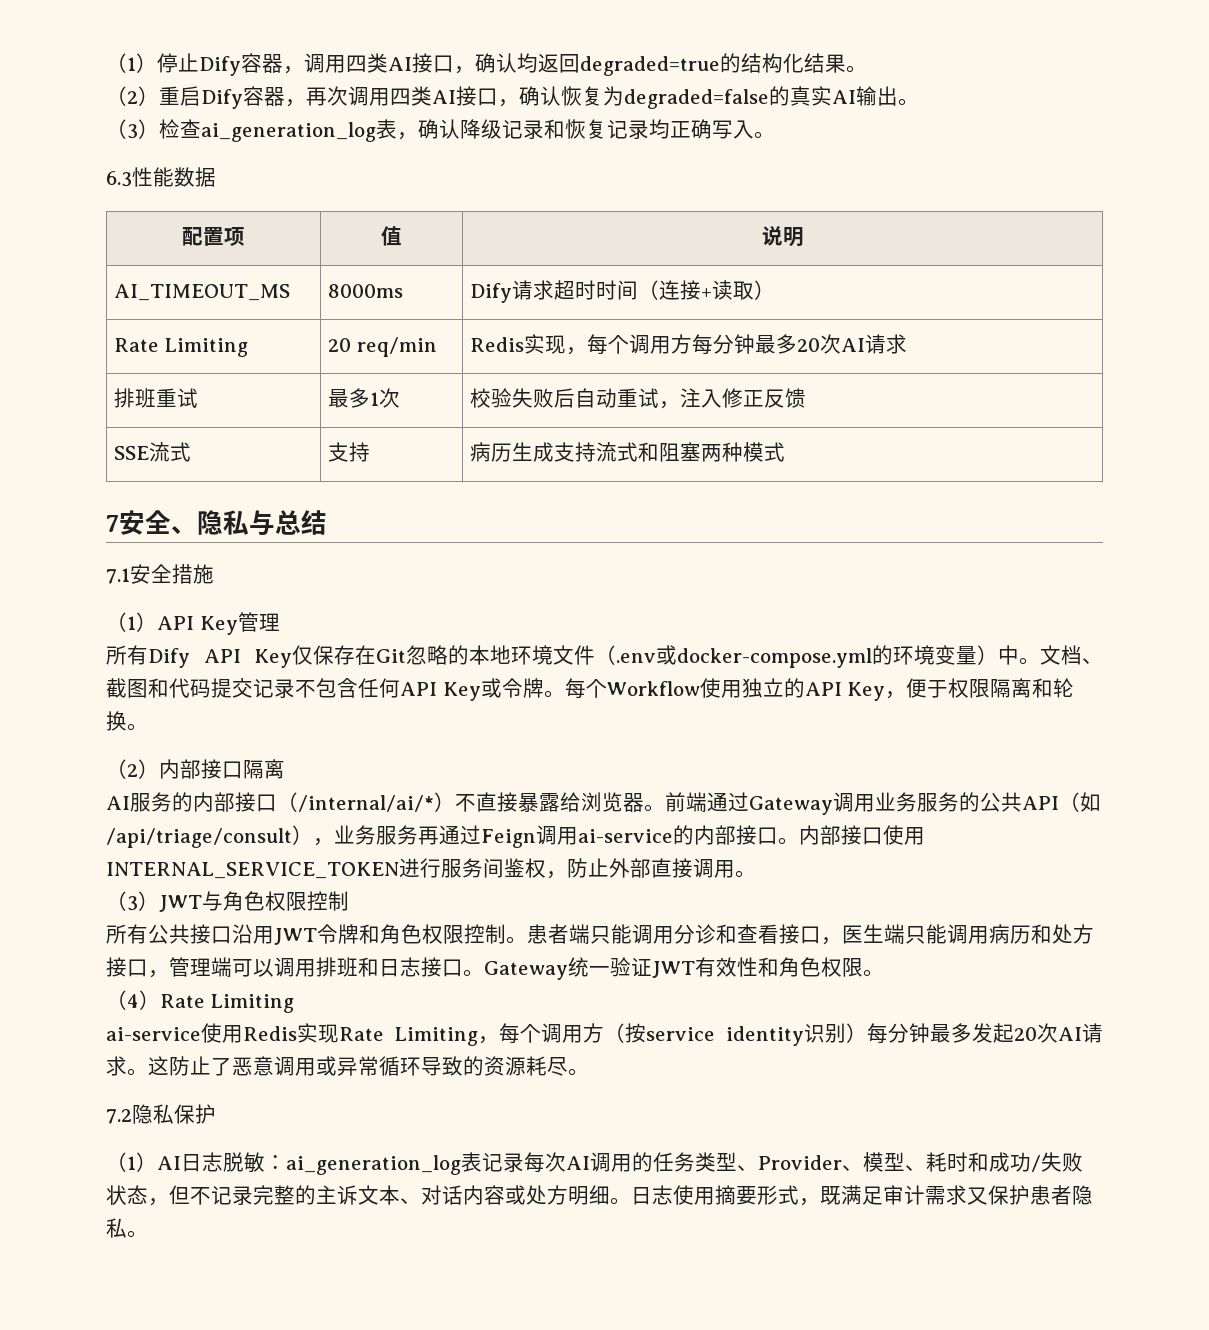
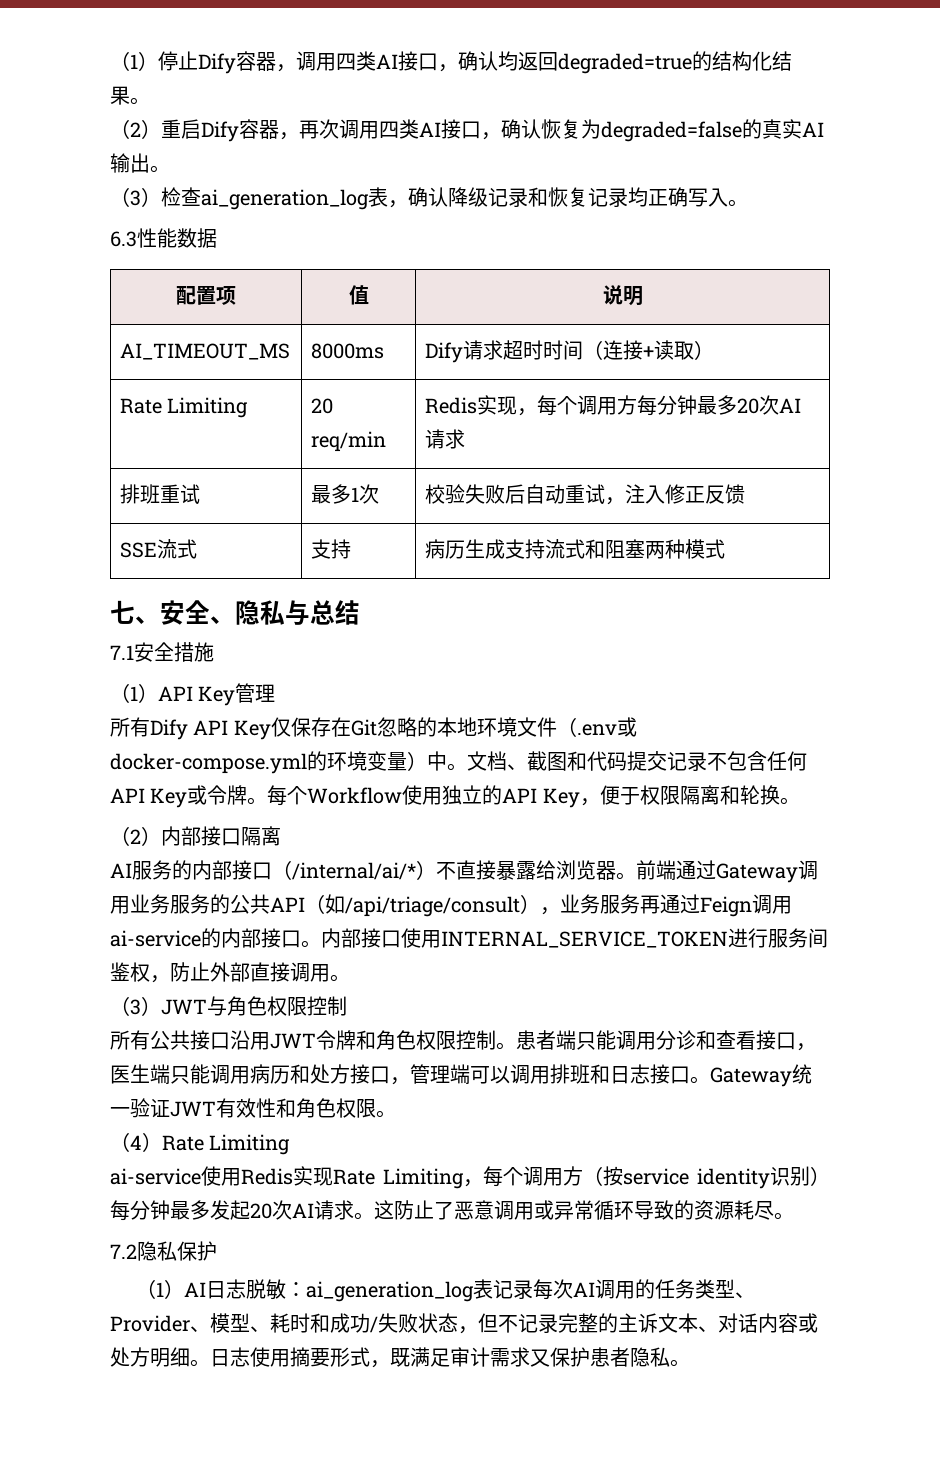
- 7安全、隐私与总结
+ 七、安全、隐私与总结

